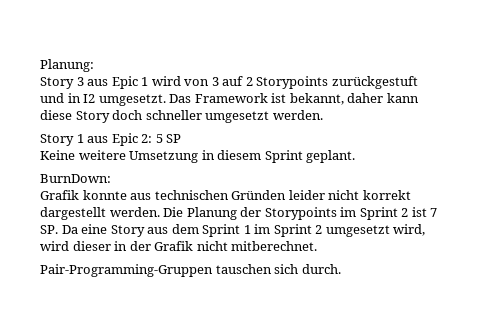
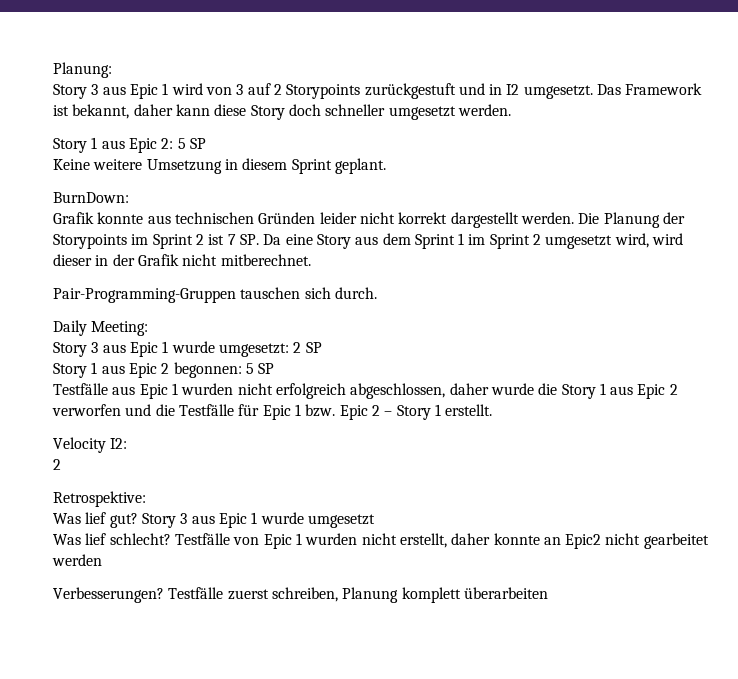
+ Daily Meeting:
+ Story 3 aus Epic 1 wurde umgesetzt: 2 SP
+ Story 1 aus Epic 2 begonnen: 5 SP
+ Testfälle aus Epic 1 wurden nicht erfolgreich abgeschlossen, daher wurde die Story 1 aus Epic 2 verworfen und die Testfälle für Epic 1 bzw. Epic 2 – Story 1 erstellt.
+ Velocity I2:
+ 2
+ Retrospektive:
+ Was lief gut? Story 3 aus Epic 1 wurde umgesetzt
+ Was lief schlecht? Testfälle von Epic 1 wurden nicht erstellt, daher konnte an Epic2 nicht gearbeitet werden
+ Verbesserungen? Testfälle zuerst schreiben, Planung komplett überarbeiten

